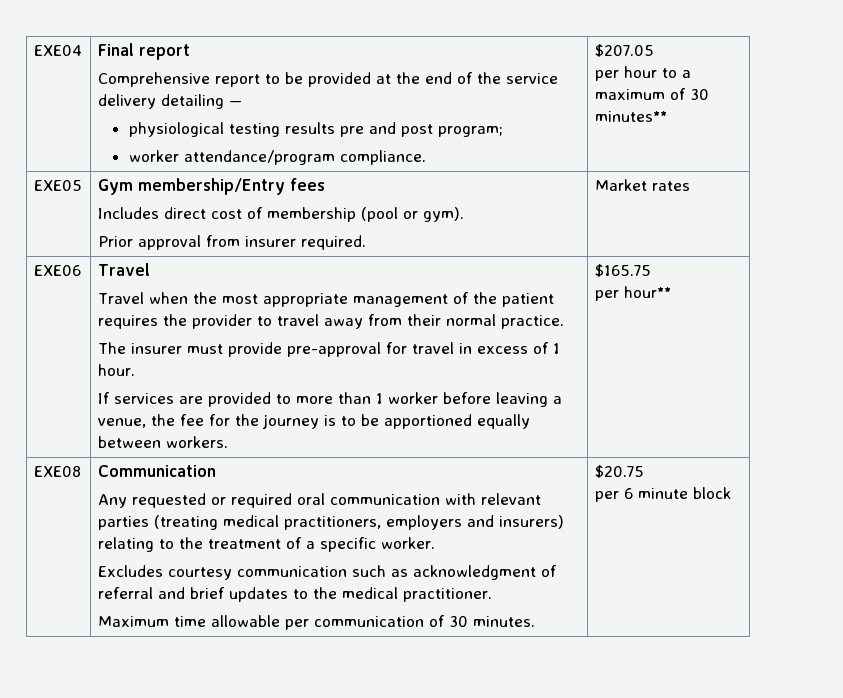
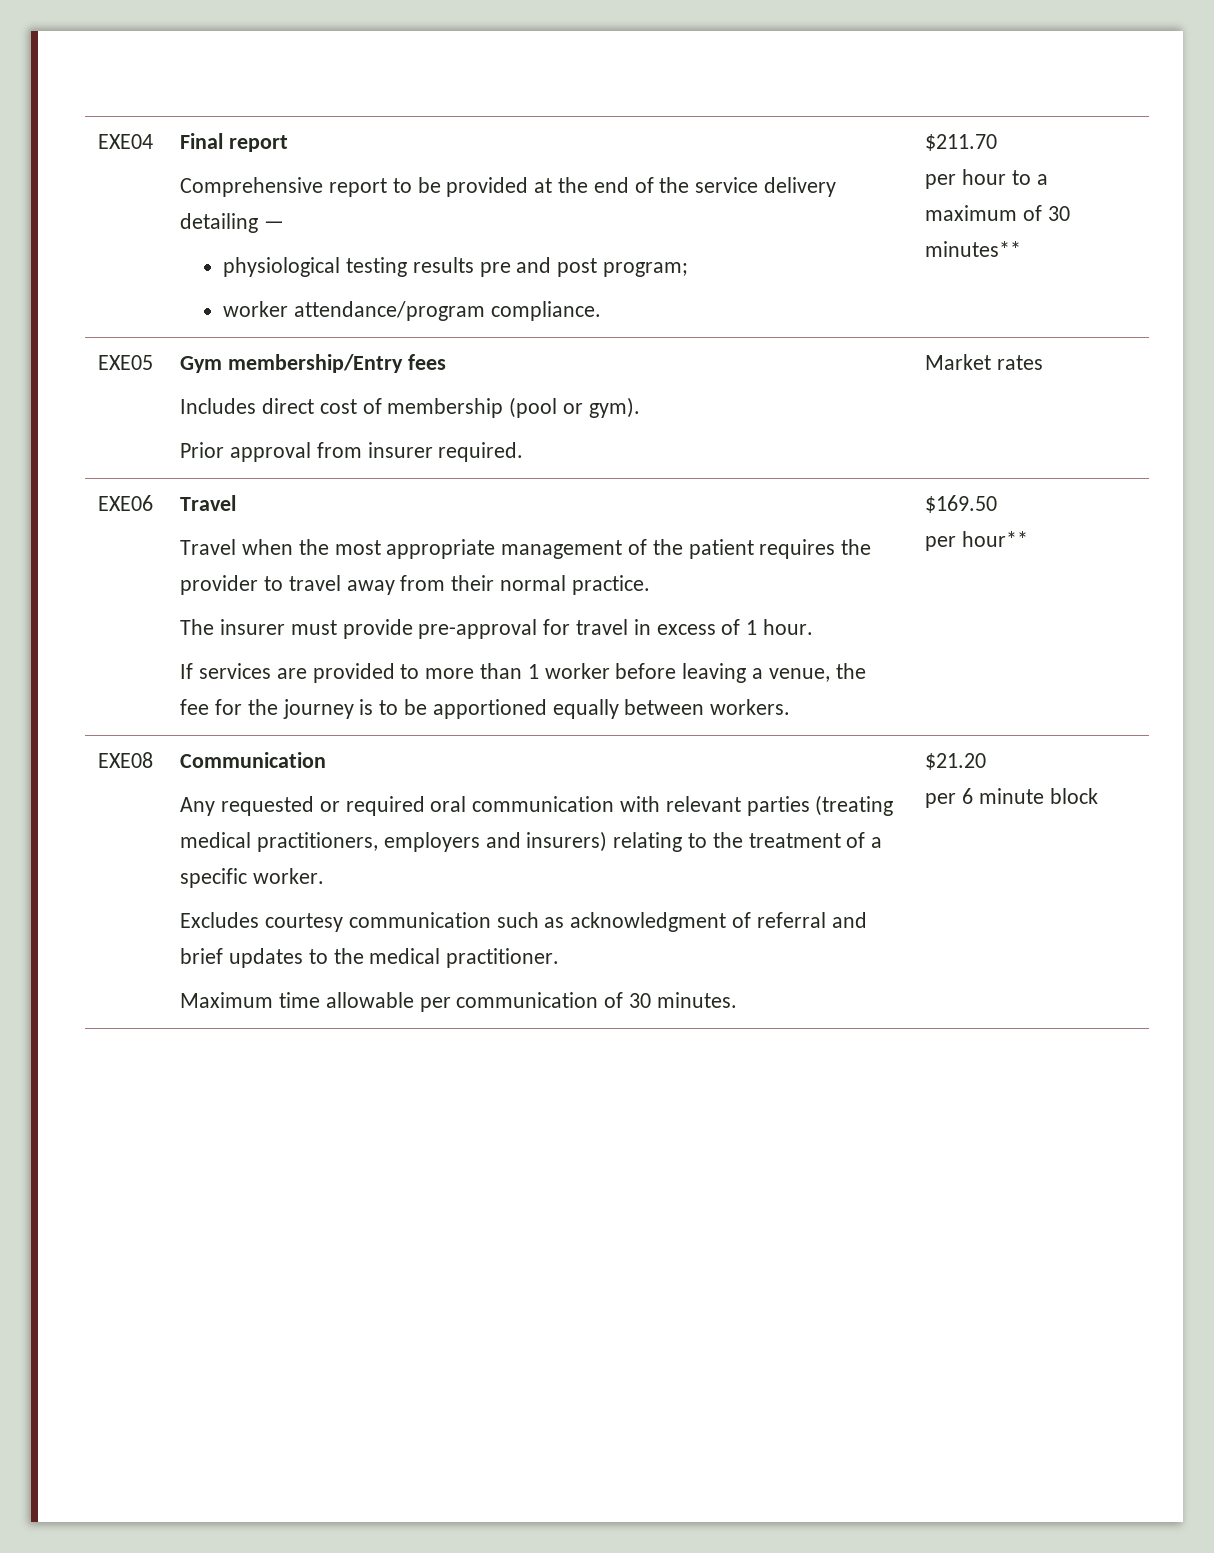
  EXE04 | Final report
  Comprehensive report to be provided at the end of the service delivery detailing —
  physiological testing results pre and post program;
- worker attendance/program compliance. | $207.05
+ worker attendance/program compliance. | $211.70
- $165.75
+ $169.50
- $20.75
+ $21.20

